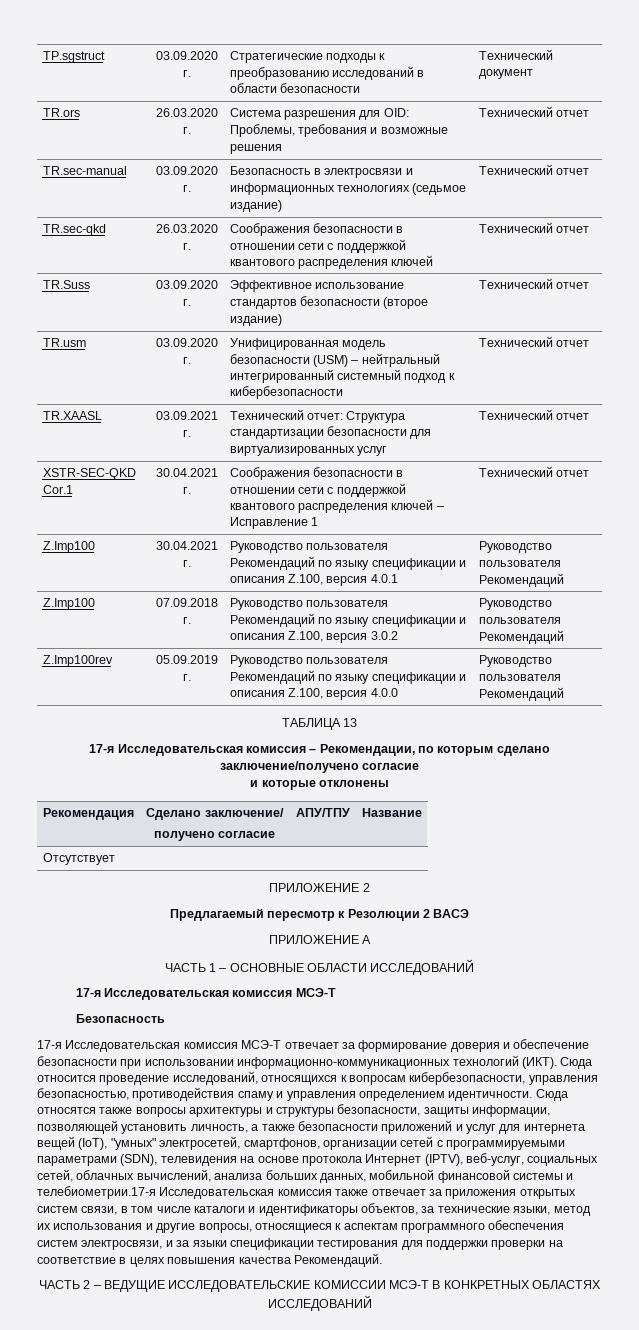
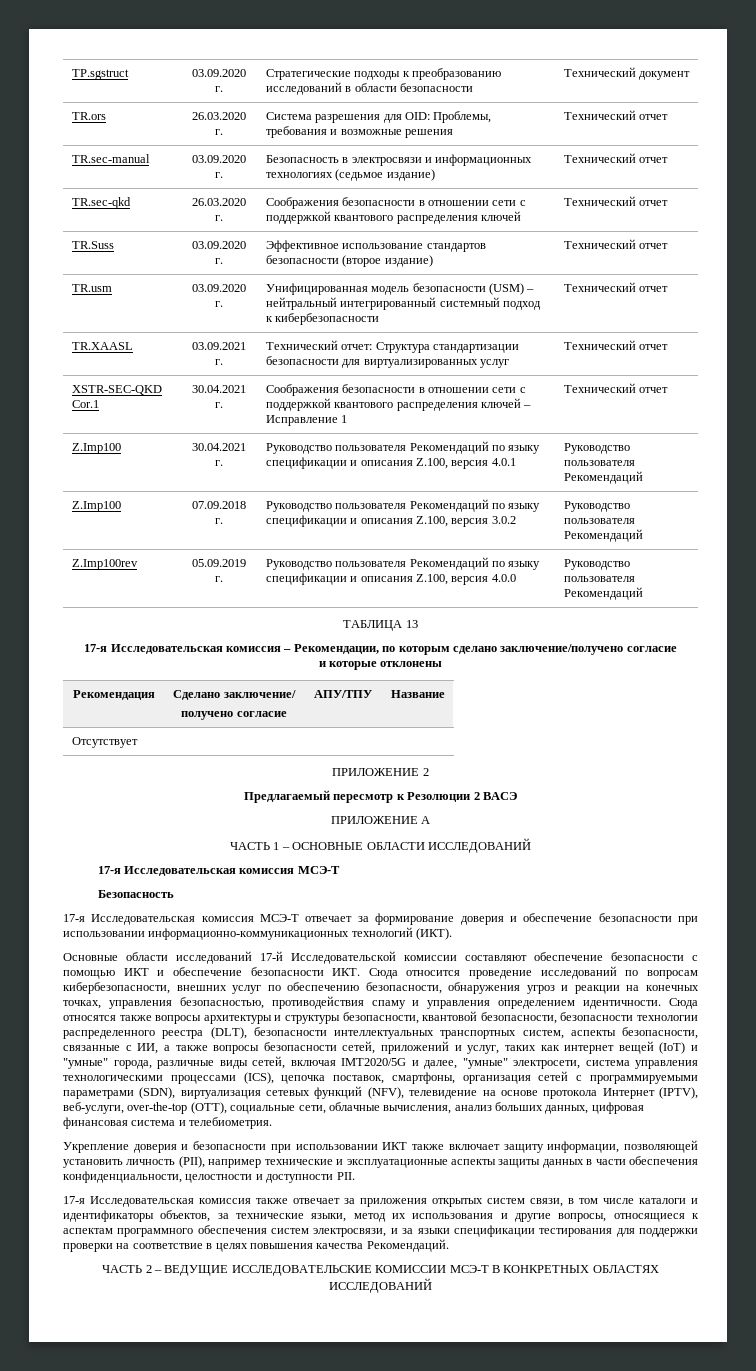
- 17-я Исследовательская комиссия МСЭ-Т отвечает за формирование доверия и обеспечение безопасности при использовании информационно-коммуникационных технологий (ИКТ). Сюда относится проведение исследований, относящихся к вопросам кибербезопасности, управления безопасностью, противодействия спаму и управления определением идентичности.
+ 17-я Исследовательская комиссия МСЭ-Т отвечает за формирование доверия и обеспечение безопасности при использовании информационно-коммуникационных технологий (ИКТ).
+ Основные области исследований 17-й Исследовательской комиссии составляют обеспечение безопасности с помощью ИКТ и обеспечение безопасности ИКТ. Сюда относится проведение исследований по вопросам кибербезопасности, внешних услуг по обеспечению безопасности, обнаружения угроз и реакции на конечных точках, управления безопасностью, противодействия спаму и управления определением идентичности.
- Сюда относятся также вопросы архитектуры и структуры безопасности, защиты информации, позволяющей установить личность, а также безопасности приложений и услуг для интернета вещей (IoT), "умных" электросетей, смартфонов, организации сетей с программируемыми параметрами (SDN), телевидения на основе протокола Интернет (IPTV), веб-услуг, социальных сетей, облачных вычислений, анализа больших данных, мобильной финансовой системы и телебиометрии.17-я Исследовательская комиссия также отвечает за приложения открытых систем связи, в том числе каталоги и идентификаторы объектов, за технические языки, метод их использования и другие вопросы, относящиеся к аспектам программного обеспечения систем электросвязи, и за языки спецификации тестирования для поддержки проверки на соответствие в целях повышения качества Рекомендаций.
+ Сюда относятся также вопросы архитектуры и структуры безопасности, квантовой безопасности, безопасности технологии распределенного реестра (DLT), безопасности интеллектуальных транспортных систем, аспекты безопасности, связанные с ИИ, а также вопросы безопасности сетей, приложений и услуг, таких как интернет вещей (IoT) и "умные" города, различные виды сетей, включая IMT2020/5G и далее, "умные" электросети, система управления технологическими процессами (ICS), цепочка поставок, смартфоны, организация сетей с программируемыми параметрами (SDN), виртуализация сетевых функций (NFV), телевидение на основе протокола Интернет (IPTV), веб-услуги, over-the-top (OTT), социальные сети, облачные вычисления, анализ больших данных, цифровая финансовая система и телебиометрия.
+ Укрепление доверия и безопасности при использовании ИКТ также включает защиту информации, позволяющей установить личность (PII), например технические и эксплуатационные аспекты защиты данных в части обеспечения конфиденциальности, целостности и доступности PII.
+ 17-я Исследовательская комиссия также отвечает за приложения открытых систем связи, в том числе каталоги и идентификаторы объектов, за технические языки, метод их использования и другие вопросы, относящиеся к аспектам программного обеспечения систем электросвязи, и за языки спецификации тестирования для поддержки проверки на соответствие в целях повышения качества Рекомендаций.

